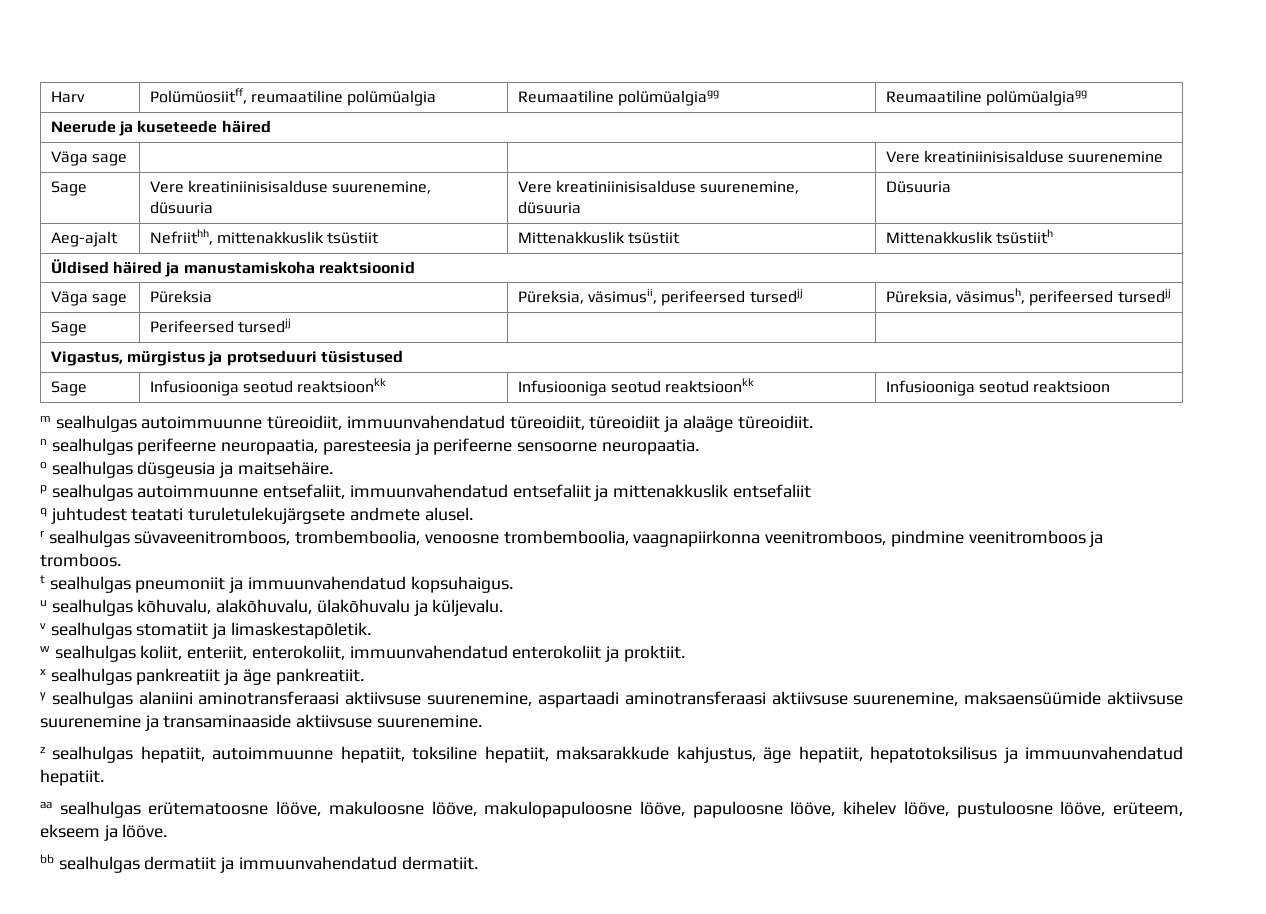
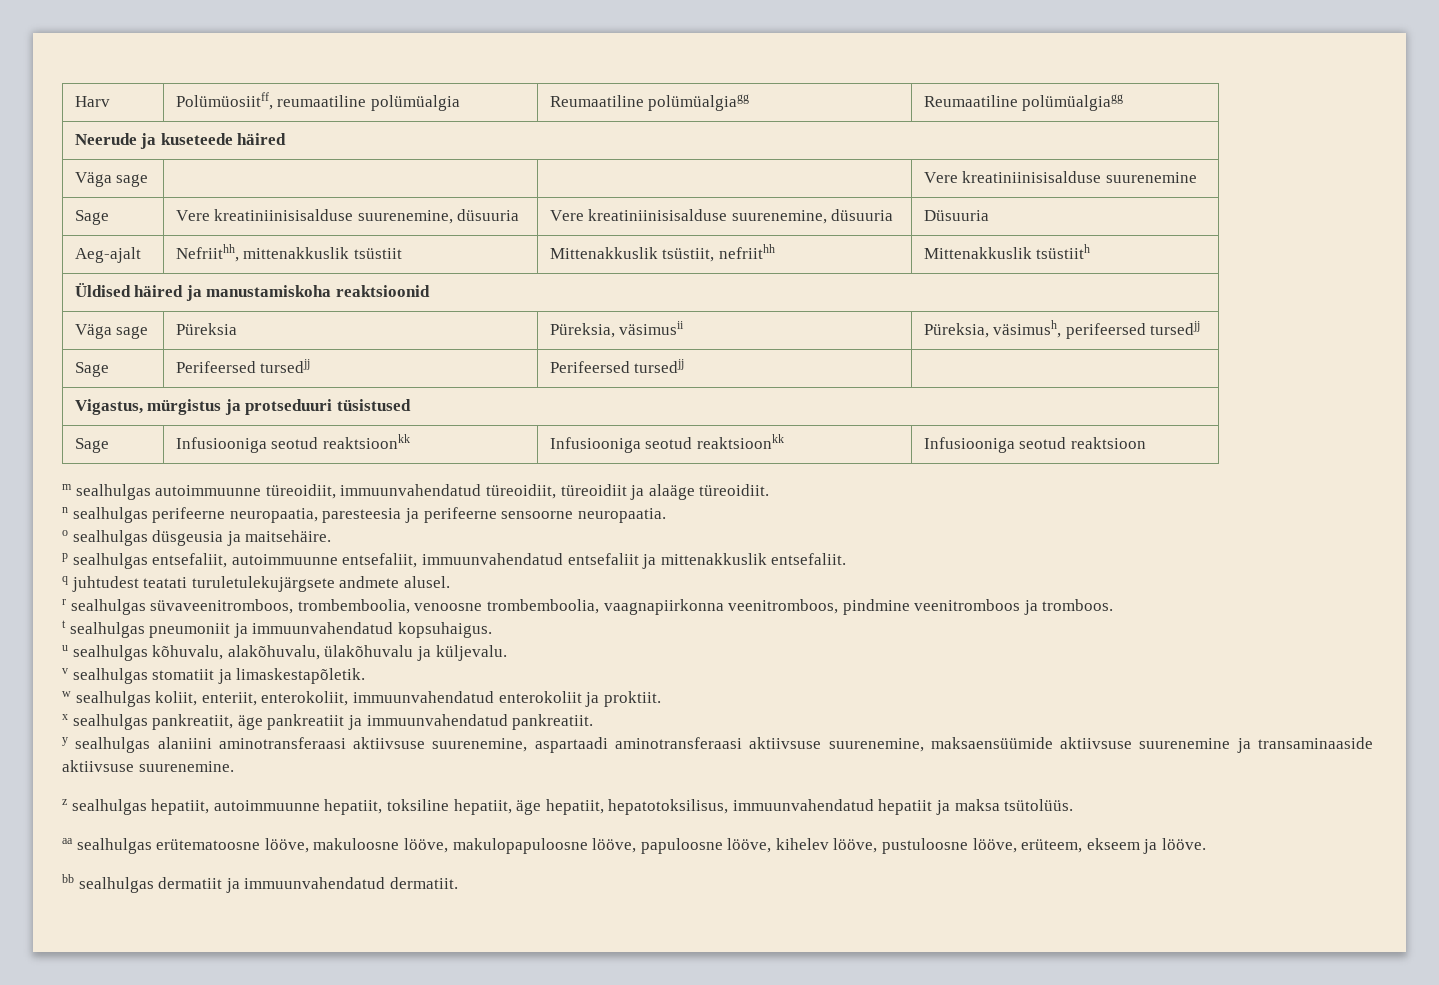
- Aeg-ajalt | Nefriithh, mittenakkuslik tsüstiit | Mittenakkuslik tsüstiit | Mittenakkuslik tsüstiith
+ Aeg-ajalt | Nefriithh, mittenakkuslik tsüstiit | Mittenakkuslik tsüstiit, nefriithh | Mittenakkuslik tsüstiith
- Väga sage | Püreksia | Püreksia, väsimusii, perifeersed tursedjj | Püreksia, väsimush, perifeersed tursedjj
+ Väga sage | Püreksia | Püreksia, väsimusii | Püreksia, väsimush, perifeersed tursedjj
- Sage | Perifeersed tursedjj | |
+ Sage | Perifeersed tursedjj | Perifeersed tursedjj |
- p sealhulgas autoimmuunne entsefaliit, immuunvahendatud entsefaliit ja mittenakkuslik entsefaliit
+ p sealhulgas entsefaliit, autoimmuunne entsefaliit, immuunvahendatud entsefaliit ja mittenakkuslik entsefaliit.
- x sealhulgas pankreatiit ja äge pankreatiit.
+ x sealhulgas pankreatiit, äge pankreatiit ja immuunvahendatud pankreatiit.
- z sealhulgas hepatiit, autoimmuunne hepatiit, toksiline hepatiit, maksarakkude kahjustus, äge hepatiit, hepatotoksilisus ja immuunvahendatud hepatiit.
+ z sealhulgas hepatiit, autoimmuunne hepatiit, toksiline hepatiit, äge hepatiit, hepatotoksilisus, immuunvahendatud hepatiit ja maksa tsütolüüs.

